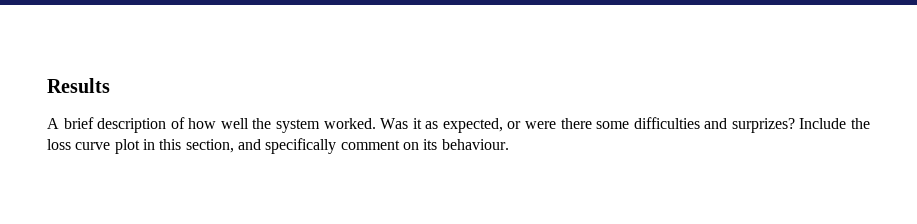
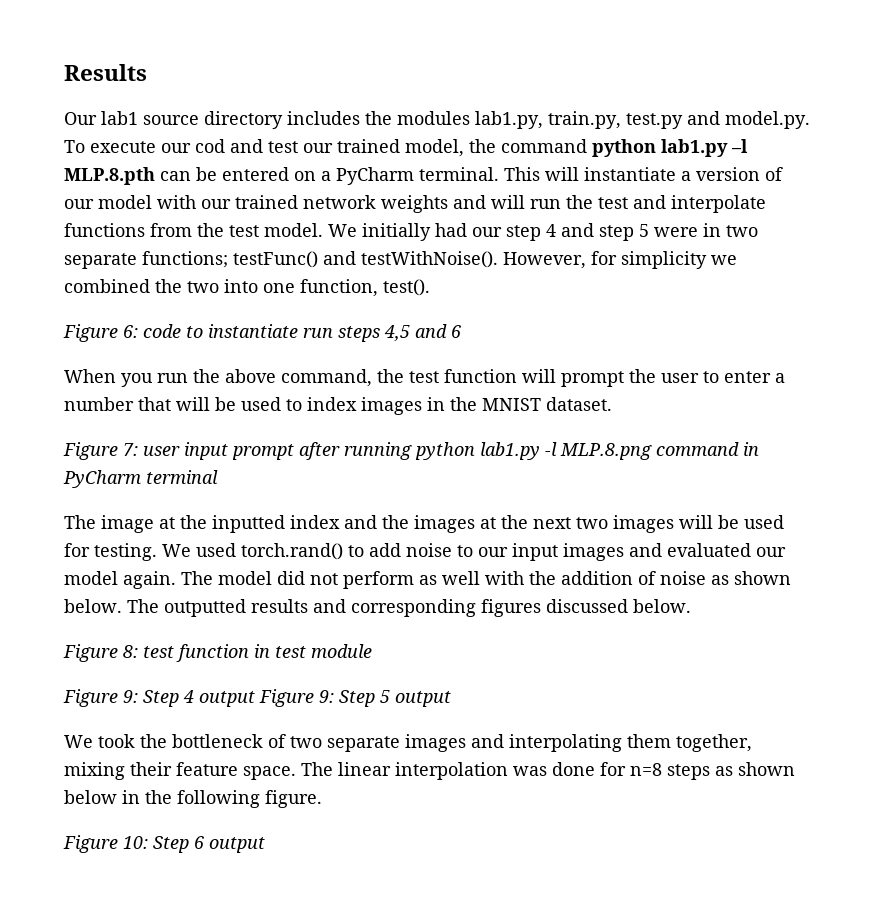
- A brief description of how well the system worked. Was it as expected, or were there some difficulties and surprizes? Include the loss curve plot in this section, and specifically comment on its behaviour.
+ Our lab1 source directory includes the modules lab1.py, train.py, test.py and model.py. To execute our cod and test our trained model, the command python lab1.py –l MLP.8.pth can be entered on a PyCharm terminal. This will instantiate a version of our model with our trained network weights and will run the test and interpolate functions from the test model. We initially had our step 4 and step 5 were in two separate functions; testFunc() and testWithNoise(). However, for simplicity we combined the two into one function, test().
+ Figure 6: code to instantiate run steps 4,5 and 6
+ When you run the above command, the test function will prompt the user to enter a number that will be used to index images in the MNIST dataset.
+ Figure 7: user input prompt after running python lab1.py -l MLP.8.png command in PyCharm terminal
+ The image at the inputted index and the images at the next two images will be used for testing. We used torch.rand() to add noise to our input images and evaluated our model again. The model did not perform as well with the addition of noise as shown below. The outputted results and corresponding figures discussed below.
+ Figure 8: test function in test module
+ Figure 9: Step 4 output Figure 9: Step 5 output
+ We took the bottleneck of two separate images and interpolating them together, mixing their feature space. The linear interpolation was done for n=8 steps as shown below in the following figure.
+ Figure 10: Step 6 output

